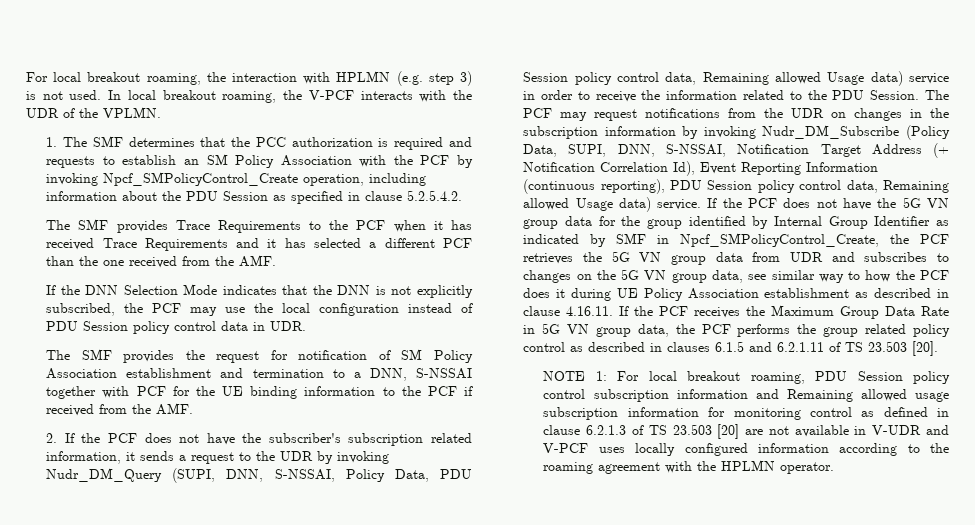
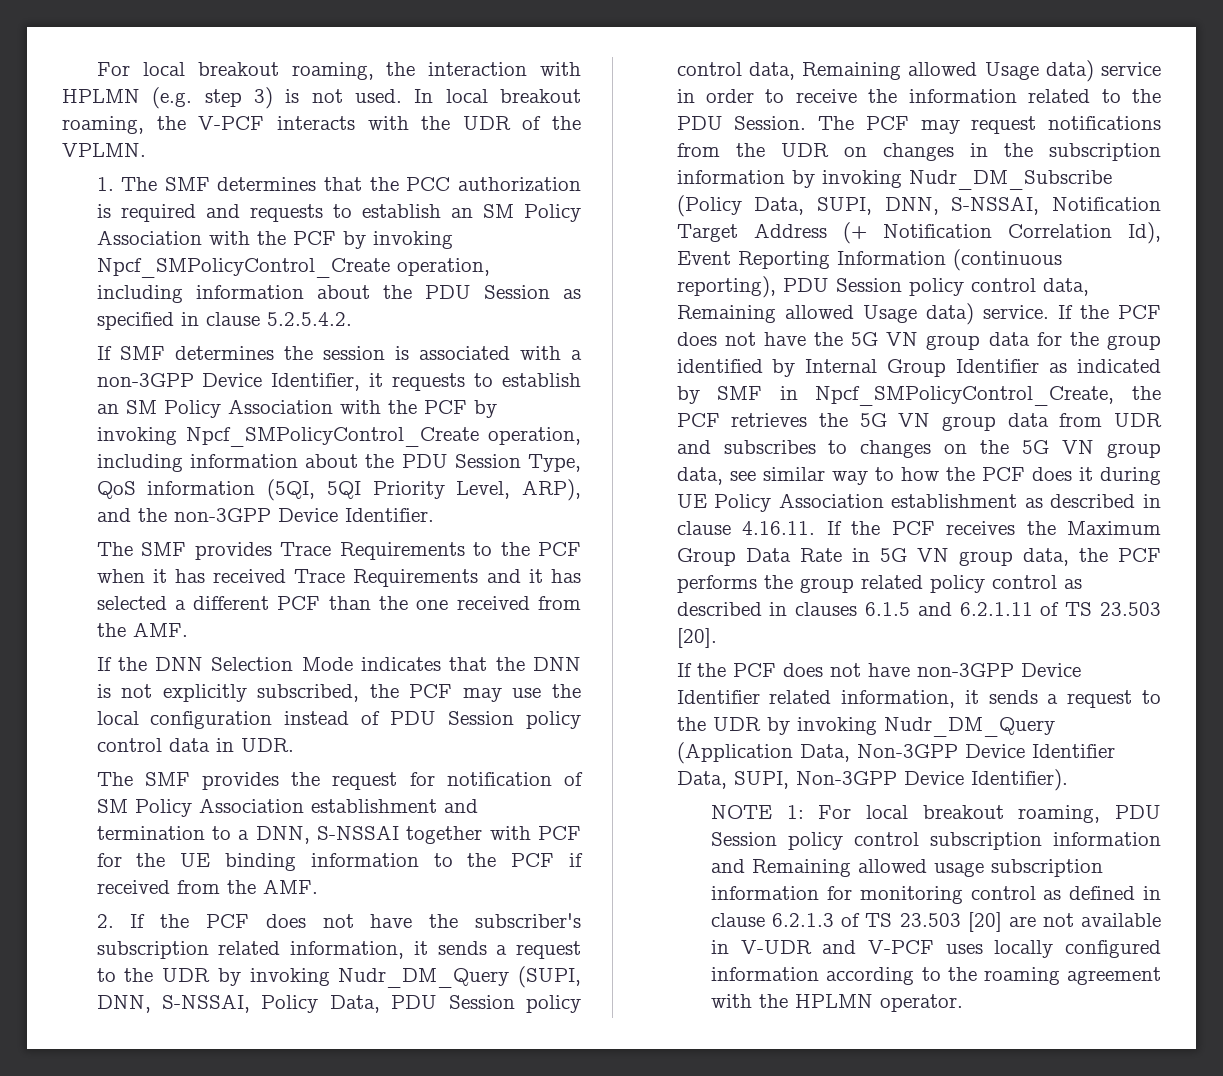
+ If SMF determines the session is associated with a non-3GPP Device Identifier, it requests to establish an SM Policy Association with the PCF by invoking Npcf_SMPolicyControl_Create operation, including information about the PDU Session Type, QoS information (5QI, 5QI Priority Level, ARP), and the non-3GPP Device Identifier.
+ If the PCF does not have non-3GPP Device Identifier related information, it sends a request to the UDR by invoking Nudr_DM_Query (Application Data, Non-3GPP Device Identifier Data, SUPI, Non-3GPP Device Identifier).

